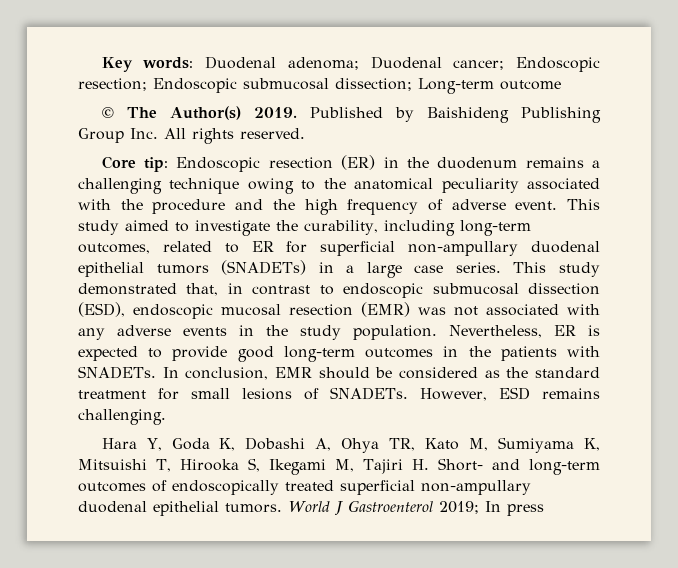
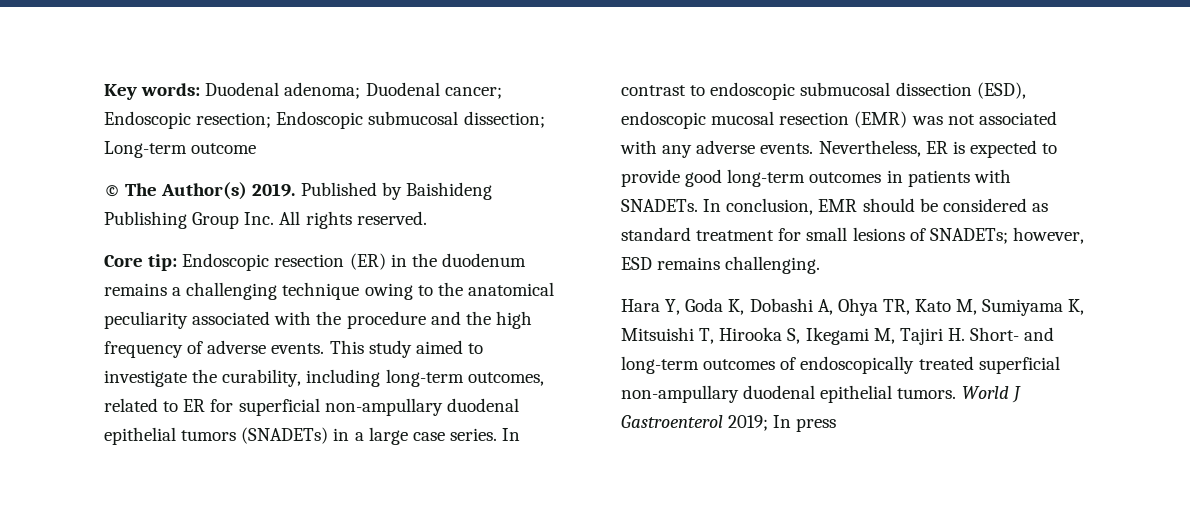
- Core tip: Endoscopic resection (ER) in the duodenum remains a challenging technique owing to the anatomical peculiarity associated with the procedure and the high frequency of adverse event.
+ Core tip: Endoscopic resection (ER) in the duodenum remains a challenging technique owing to the anatomical peculiarity associated with the procedure and the high frequency of adverse events.
- This study demonstrated that, in contrast to endoscopic submucosal dissection (ESD), endoscopic mucosal resection (EMR) was not associated with any adverse events in the study population.
+ In contrast to endoscopic submucosal dissection (ESD), endoscopic mucosal resection (EMR) was not associated with any adverse events.
- Nevertheless, ER is expected to provide good long-term outcomes in the patients with SNADETs.
+ Nevertheless, ER is expected to provide good long-term outcomes in patients with SNADETs.
- In conclusion, EMR should be considered as the standard treatment for small lesions of SNADETs. However, ESD remains challenging.
+ In conclusion, EMR should be considered as standard treatment for small lesions of SNADETs; however, ESD remains challenging.

